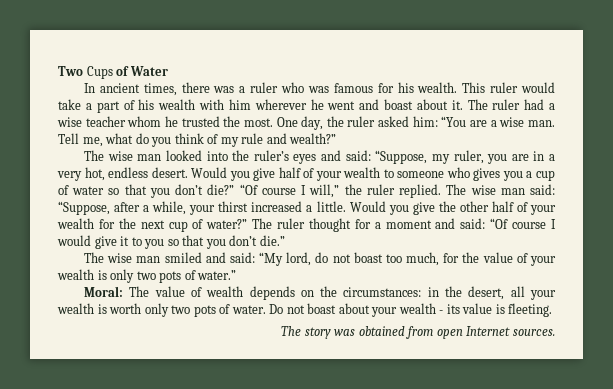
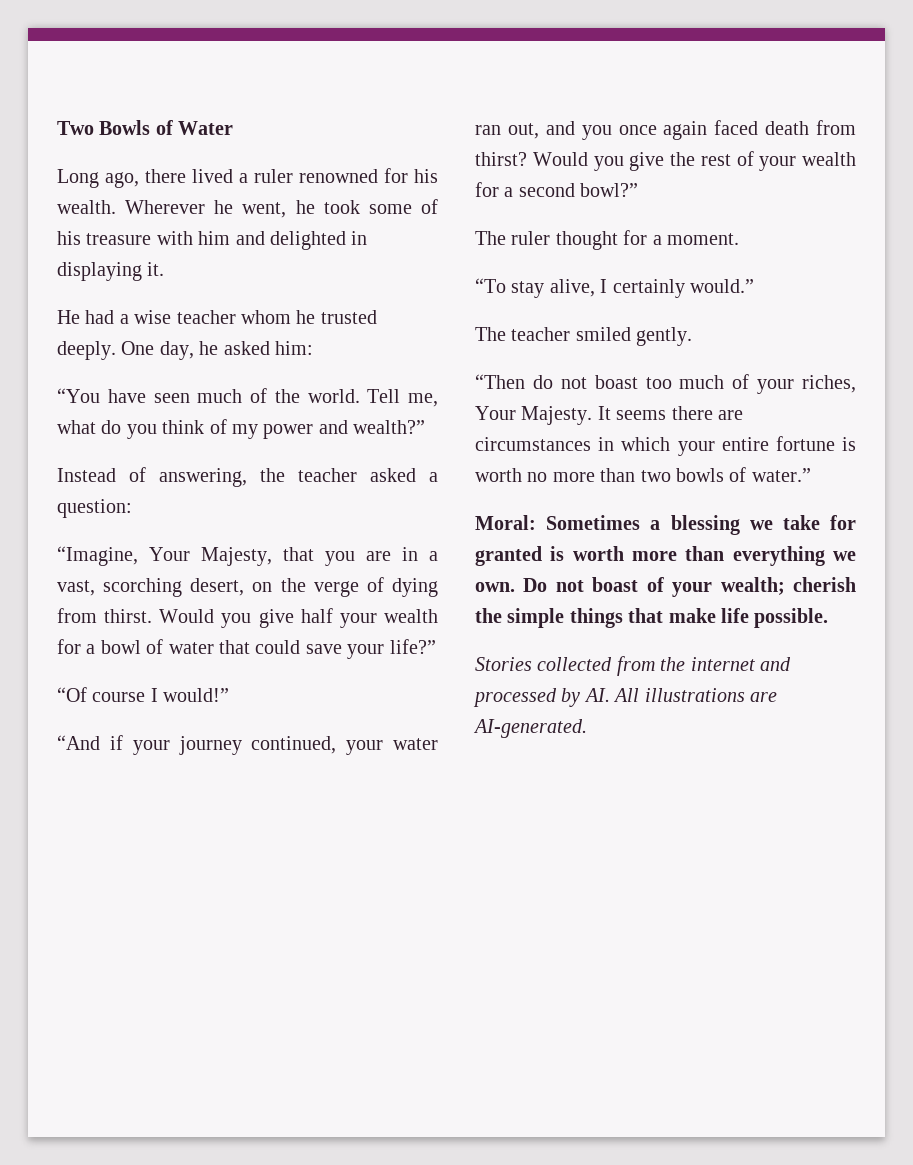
- Two Cups of Water
+ Two Bowls of Water
- In ancient times, there was a ruler who was famous for his wealth. This ruler would take a part of his wealth with him wherever he went and boast about it. The ruler had a wise teacher whom he trusted the most. One day, the ruler asked him: “You are a wise man.
+ Long ago, there lived a ruler renowned for his wealth. Wherever he went, he took some of his treasure with him and delighted in displaying it.
+ He had a wise teacher whom he trusted deeply. One day, he asked him:
+ “You have seen much of the world.
- Tell me, what do you think of my rule and wealth?”
+ Tell me, what do you think of my power and wealth?”
- The wise man looked into the ruler’s eyes and said: “Suppose, my ruler, you are in a very hot, endless desert.
+ Instead of answering, the teacher asked a question:
+ “Imagine, Your Majesty, that you are in a vast, scorching desert, on the verge of dying from thirst.
- Would you give half of your wealth to someone who gives you a cup of water so that you don’t die?” “Of course I will,” the ruler replied. The wise man said: “Suppose, after a while, your thirst increased a little.
+ Would you give half your wealth for a bowl of water that could save your life?”
+ “Of course I would!”
+ “And if your journey continued, your water ran out, and you once again faced death from thirst?
- Would you give the other half of your wealth for the next cup of water?” The ruler thought for a moment and said: “Of course I would give it to you so that you don’t die.”
- The wise man smiled and said: “My lord, do not boast too much, for the value of your wealth is only two pots of water.”
- Moral: The value of wealth depends on the circumstances: in the desert, all your wealth is worth only two pots of water. Do not boast about your wealth - its value is fleeting.
- The story was obtained from open Internet sources.
+ Would you give the rest of your wealth for a second bowl?”
+ The ruler thought for a moment.
+ “To stay alive, I certainly would.”
+ The teacher smiled gently.
+ “Then do not boast too much of your riches, Your Majesty. It seems there are circumstances in which your entire fortune is worth no more than two bowls of water.”
+ Moral: Sometimes a blessing we take for granted is worth more than everything we own. Do not boast of your wealth; cherish the simple things that make life possible.
+ Stories collected from the internet and processed by AI. All illustrations are AI-generated.

